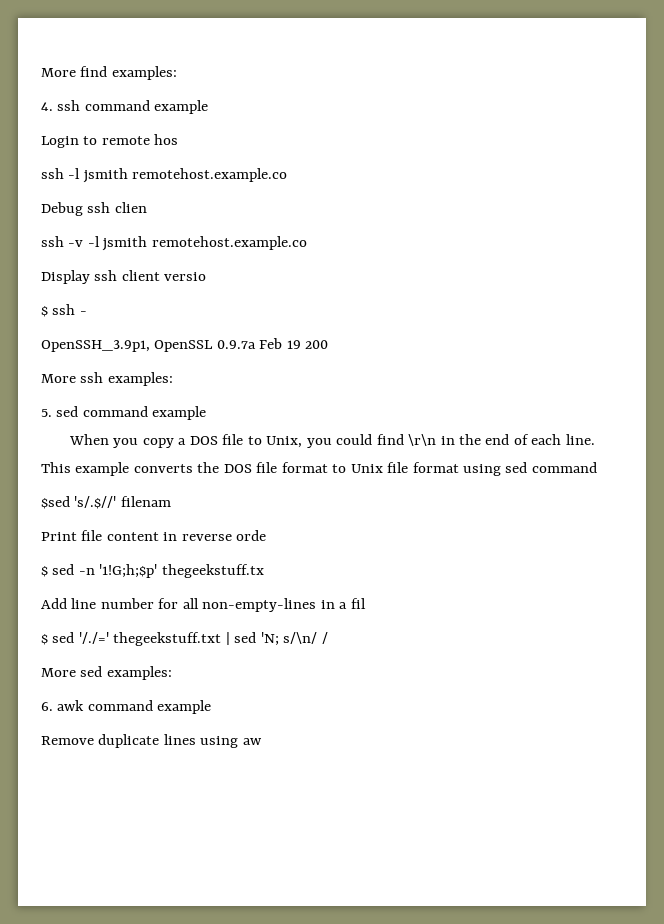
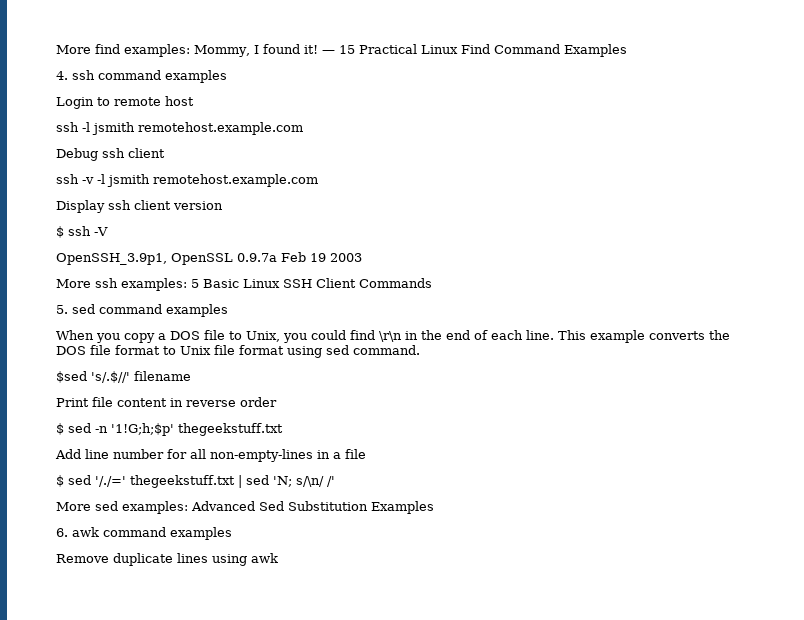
- More find examples:
+ More find examples: Mommy, I found it! — 15 Practical Linux Find Command Examples
- 4. ssh command example
+ 4. ssh command examples
- Login to remote hos
+ Login to remote host
- ssh -l jsmith remotehost.example.co
+ ssh -l jsmith remotehost.example.com
- Debug ssh clien
+ Debug ssh client
- ssh -v -l jsmith remotehost.example.co
+ ssh -v -l jsmith remotehost.example.com
- Display ssh client versio
+ Display ssh client version
- $ ssh -
+ $ ssh -V
- OpenSSH_3.9p1, OpenSSL 0.9.7a Feb 19 200
+ OpenSSH_3.9p1, OpenSSL 0.9.7a Feb 19 2003
- More ssh examples:
+ More ssh examples: 5 Basic Linux SSH Client Commands
- 5. sed command example
+ 5. sed command examples
- This example converts the DOS file format to Unix file format using sed command
+ This example converts the DOS file format to Unix file format using sed command.
- $sed 's/.$//' filenam
+ $sed 's/.$//' filename
- Print file content in reverse orde
+ Print file content in reverse order
- $ sed -n '1!G;h;$p' thegeekstuff.tx
+ $ sed -n '1!G;h;$p' thegeekstuff.txt
- Add line number for all non-empty-lines in a fil
+ Add line number for all non-empty-lines in a file
- $ sed '/./=' thegeekstuff.txt | sed 'N; s/\n/ /
+ $ sed '/./=' thegeekstuff.txt | sed 'N; s/\n/ /'
- More sed examples:
+ More sed examples: Advanced Sed Substitution Examples
- 6. awk command example
+ 6. awk command examples
- Remove duplicate lines using aw
+ Remove duplicate lines using awk

